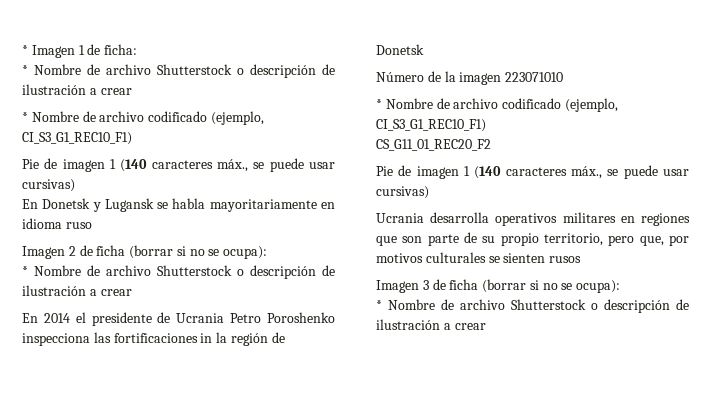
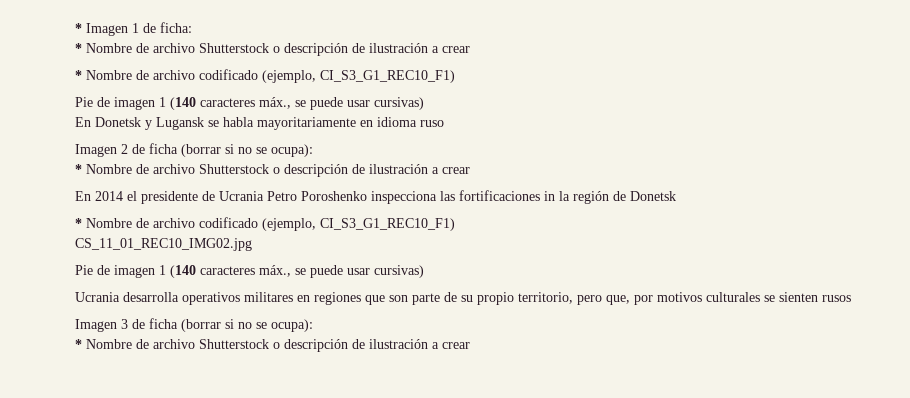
  En 2014 el presidente de Ucrania Petro Poroshenko inspecciona las fortificaciones in la región de Donetsk
- Número de la imagen 223071010
  * Nombre de archivo codificado (ejemplo, CI_S3_G1_REC10_F1)
- CS_G11_01_REC20_F2
+ CS_11_01_REC10_IMG02.jpg

